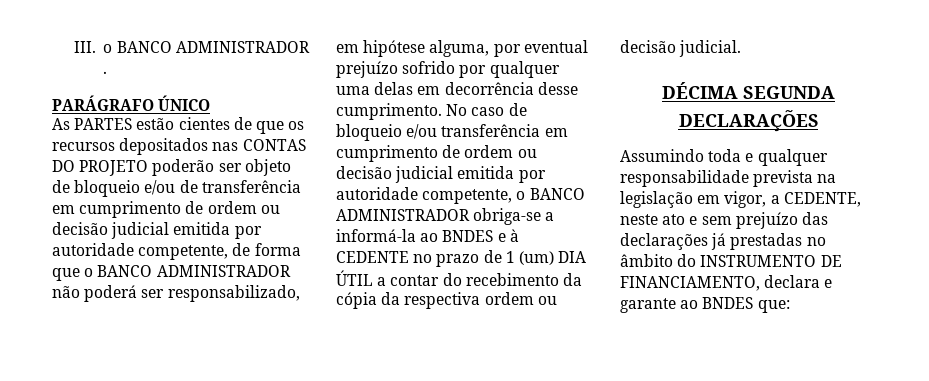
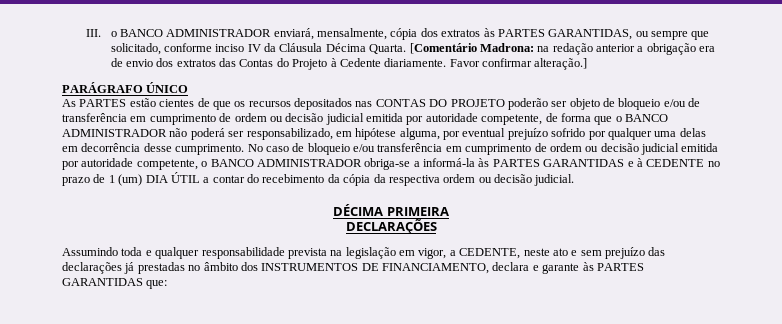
- III. o BANCO ADMINISTRADOR .
+ III. o BANCO ADMINISTRADOR enviará, mensalmente, cópia dos extratos às PARTES GARANTIDAS, ou sempre que solicitado, conforme inciso IV da Cláusula Décima Quarta. [Comentário Madrona: na redação anterior a obrigação era de envio dos extratos das Contas do Projeto à Cedente diariamente. Favor confirmar alteração.]
- No caso de bloqueio e/ou transferência em cumprimento de ordem ou decisão judicial emitida por autoridade competente, o BANCO ADMINISTRADOR obriga-se a informá-la ao BNDES e à CEDENTE no prazo de 1 (um) DIA ÚTIL a contar do recebimento da cópia da respectiva ordem ou decisão judicial.
+ No caso de bloqueio e/ou transferência em cumprimento de ordem ou decisão judicial emitida por autoridade competente, o BANCO ADMINISTRADOR obriga-se a informá-la às PARTES GARANTIDAS e à CEDENTE no prazo de 1 (um) DIA ÚTIL a contar do recebimento da cópia da respectiva ordem ou decisão judicial.
- DÉCIMA SEGUNDA
+ DÉCIMA PRIMEIRA
- Assumindo toda e qualquer responsabilidade prevista na legislação em vigor, a CEDENTE, neste ato e sem prejuízo das declarações já prestadas no âmbito do INSTRUMENTO DE FINANCIAMENTO, declara e garante ao BNDES que:
+ Assumindo toda e qualquer responsabilidade prevista na legislação em vigor, a CEDENTE, neste ato e sem prejuízo das declarações já prestadas no âmbito dos INSTRUMENTOS DE FINANCIAMENTO, declara e garante às PARTES GARANTIDAS que:

